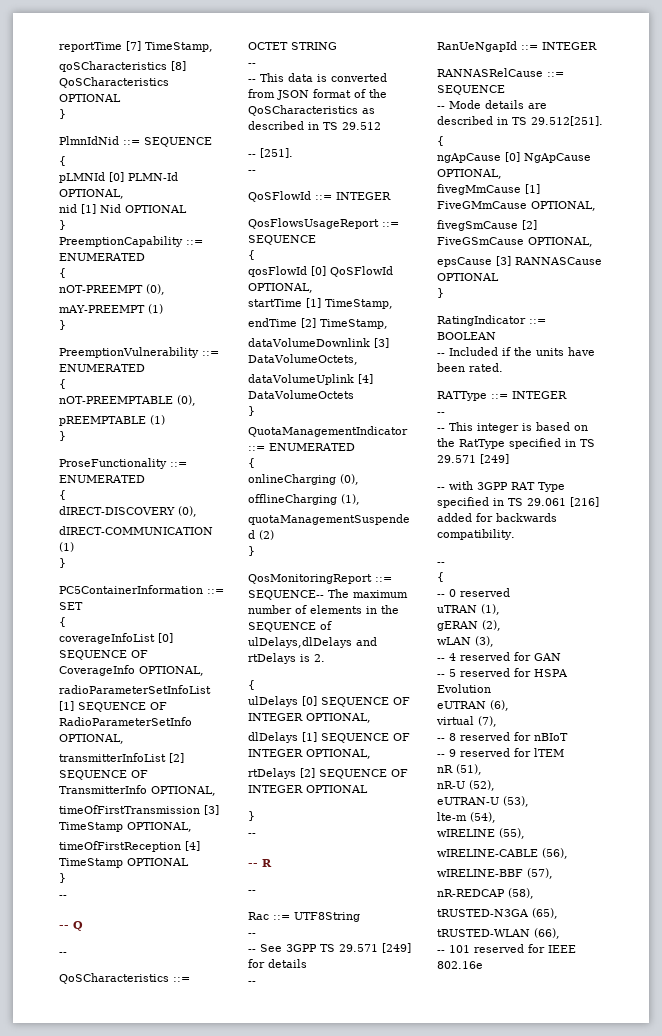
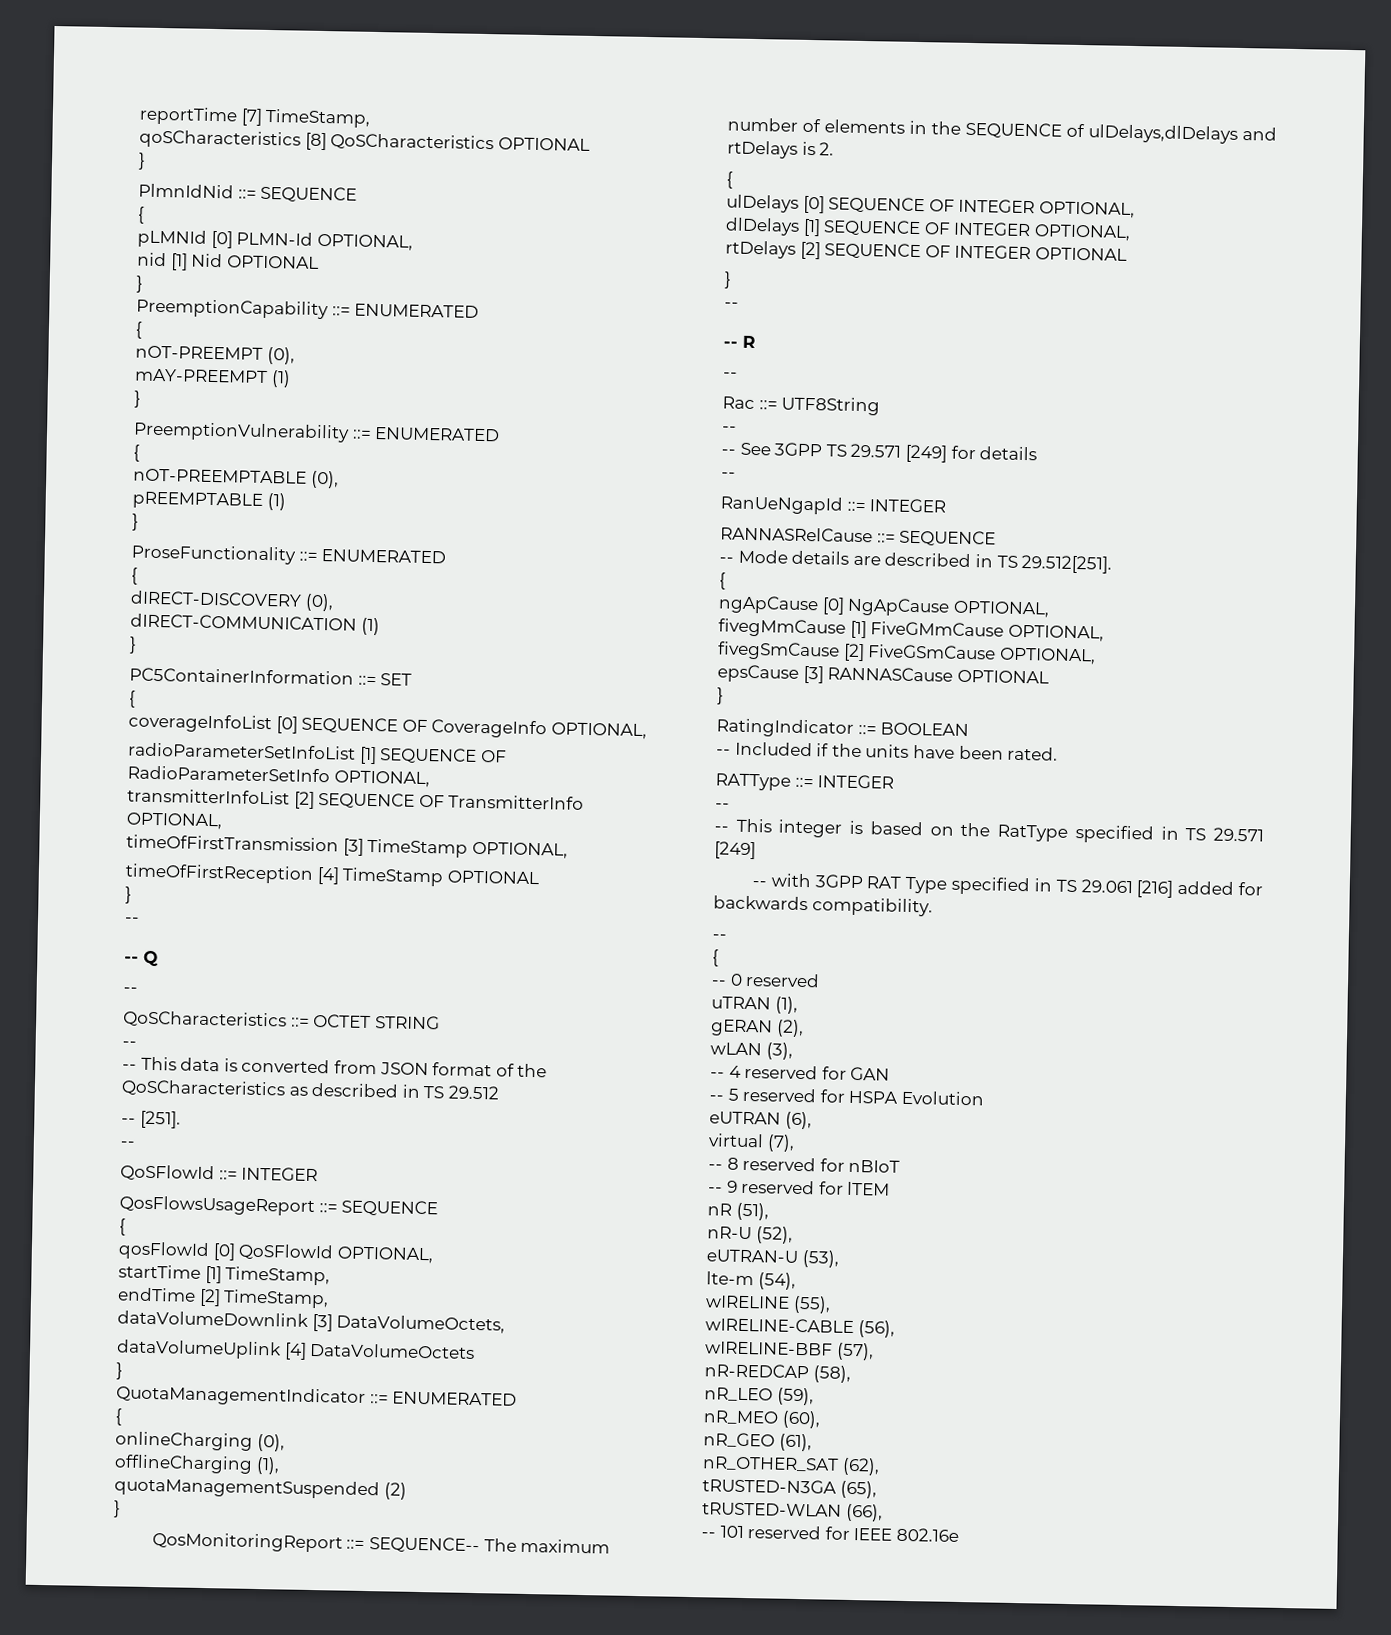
+ nR_LEO (59),
+ nR_MEO (60),
+ nR_GEO (61),
+ nR_OTHER_SAT (62),

